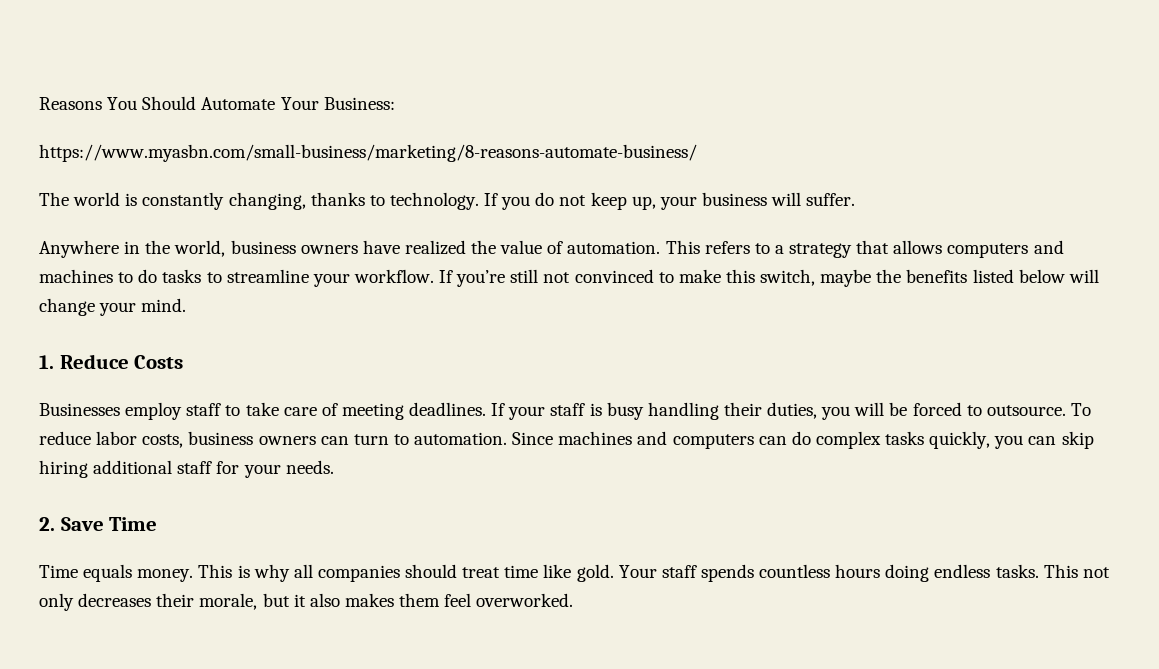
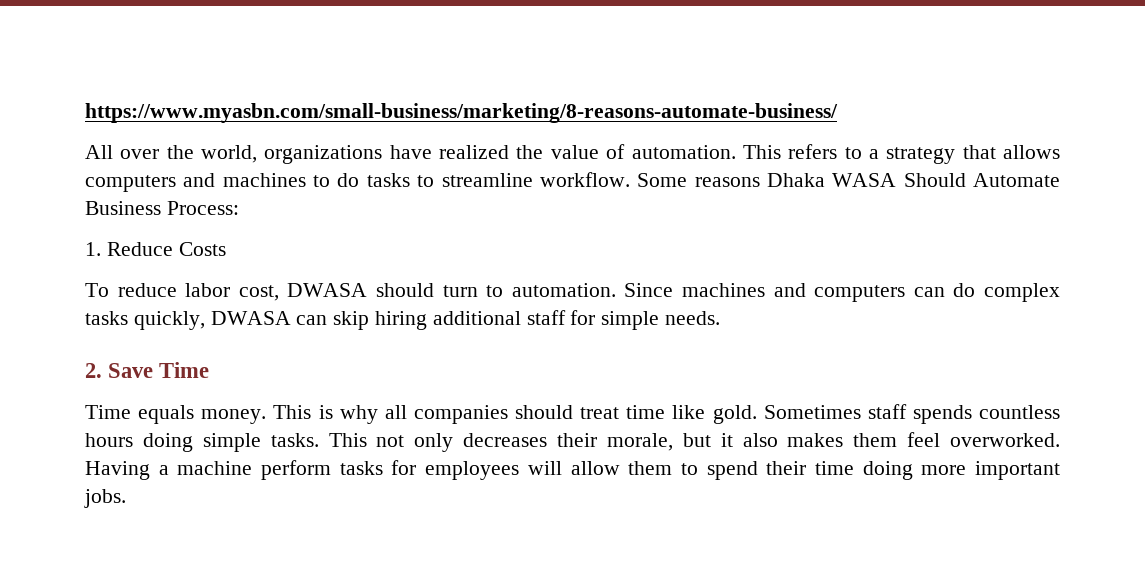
- Reasons You Should Automate Your Business:
  https://www.myasbn.com/small-business/marketing/8-reasons-automate-business/
- The world is constantly changing, thanks to technology. If you do not keep up, your business will suffer.
- Anywhere in the world, business owners have realized the value of automation.
+ All over the world, organizations have realized the value of automation.
- This refers to a strategy that allows computers and machines to do tasks to streamline your workflow. If you’re still not convinced to make this switch, maybe the benefits listed below will change your mind.
+ This refers to a strategy that allows computers and machines to do tasks to streamline workflow. Some reasons Dhaka WASA Should Automate Business Process:
  1. Reduce Costs
- Businesses employ staff to take care of meeting deadlines. If your staff is busy handling their duties, you will be forced to outsource. To reduce labor costs, business owners can turn to automation.
+ To reduce labor cost, DWASA should turn to automation.
- Since machines and computers can do complex tasks quickly, you can skip hiring additional staff for your needs.
+ Since machines and computers can do complex tasks quickly, DWASA can skip hiring additional staff for simple needs.
- Your staff spends countless hours doing endless tasks.
+ Sometimes staff spends countless hours doing simple tasks.
+ Having a machine perform tasks for employees will allow them to spend their time doing more important jobs.

